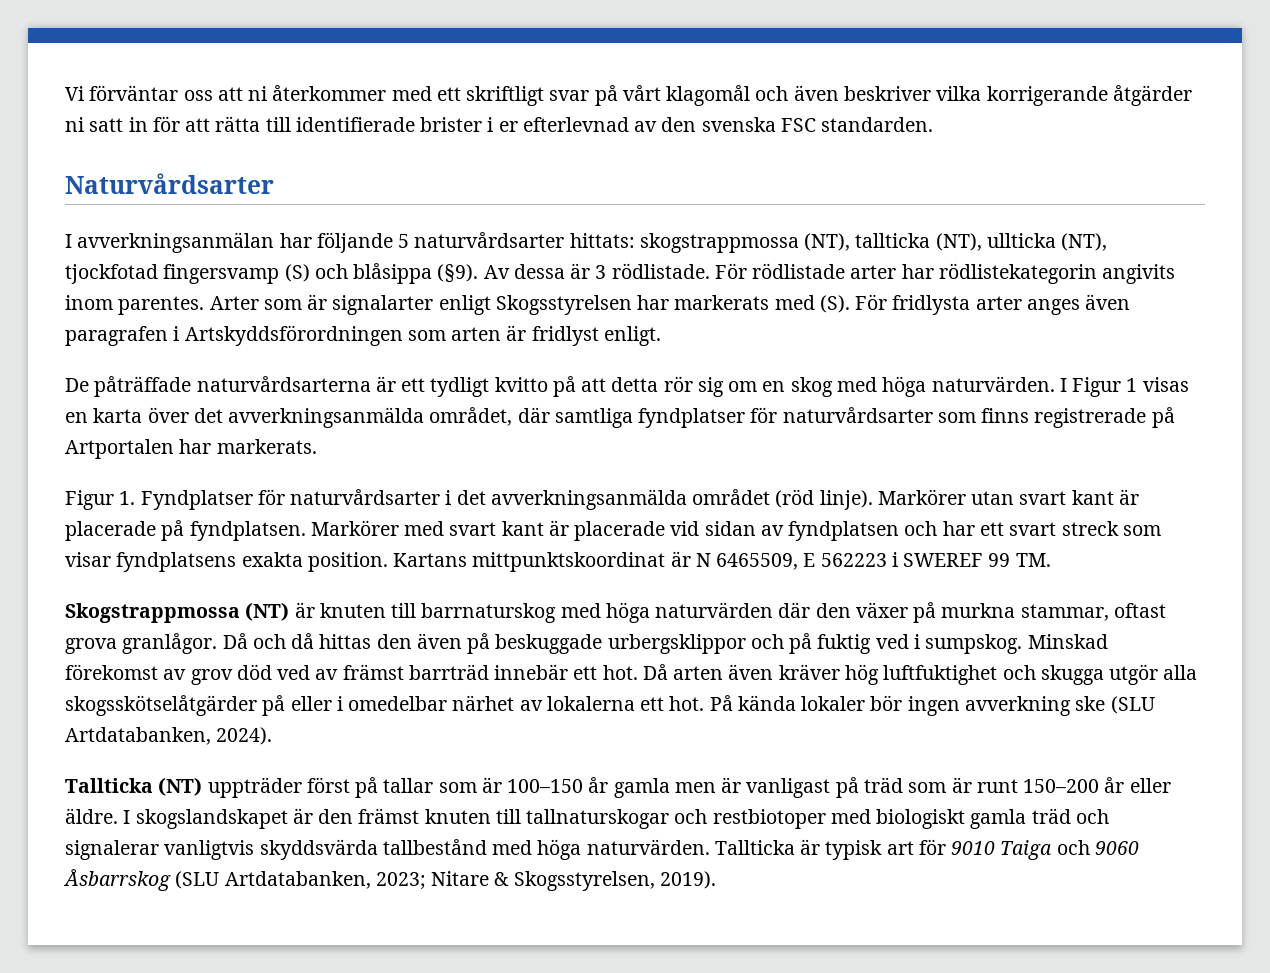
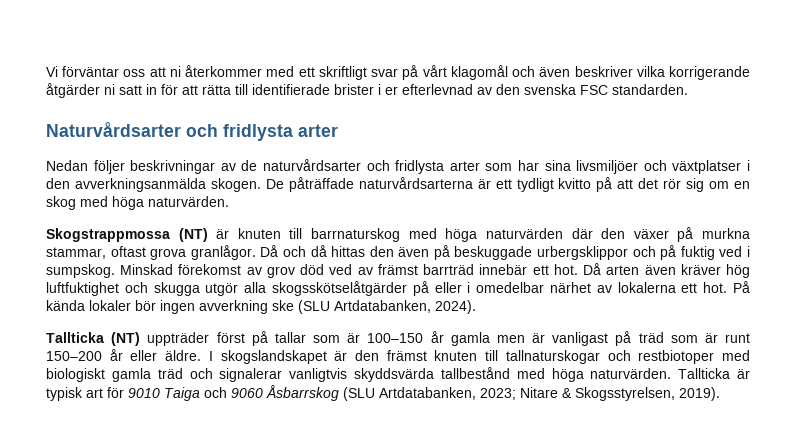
- Naturvårdsarter
- I avverkningsanmälan har följande 5 naturvårdsarter hittats: skogstrappmossa (NT), tallticka (NT), ullticka (NT), tjockfotad fingersvamp (S) och blåsippa (§9). Av dessa är 3 rödlistade. För rödlistade arter har rödlistekategorin angivits inom parentes. Arter som är signalarter enligt Skogsstyrelsen har markerats med (S). För fridlysta arter anges även paragrafen i Artskyddsförordningen som arten är fridlyst enligt.
- De påträffade naturvårdsarterna är ett tydligt kvitto på att detta rör sig om en skog med höga naturvärden. I Figur 1 visas en karta över det avverkningsanmälda området, där samtliga fyndplatser för naturvårdsarter som finns registrerade på Artportalen har markerats.
- Figur 1. Fyndplatser för naturvårdsarter i det avverkningsanmälda området (röd linje). Markörer utan svart kant är placerade på fyndplatsen. Markörer med svart kant är placerade vid sidan av fyndplatsen och har ett svart streck som visar fyndplatsens exakta position. Kartans mittpunktskoordinat är N 6465509, E 562223 i SWEREF 99 TM.
+ Naturvårdsarter och fridlysta arter
+ Nedan följer beskrivningar av de naturvårdsarter och fridlysta arter som har sina livsmiljöer och växtplatser i den avverkningsanmälda skogen. De påträffade naturvårdsarterna är ett tydligt kvitto på att det rör sig om en skog med höga naturvärden.

